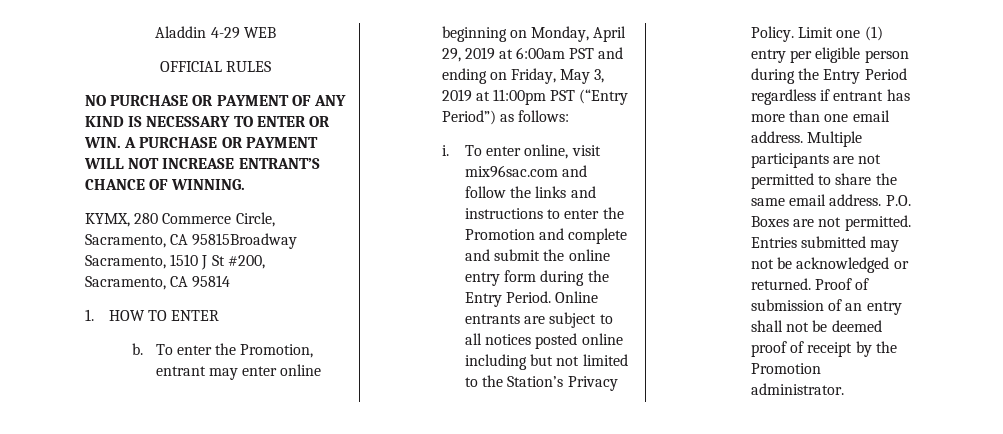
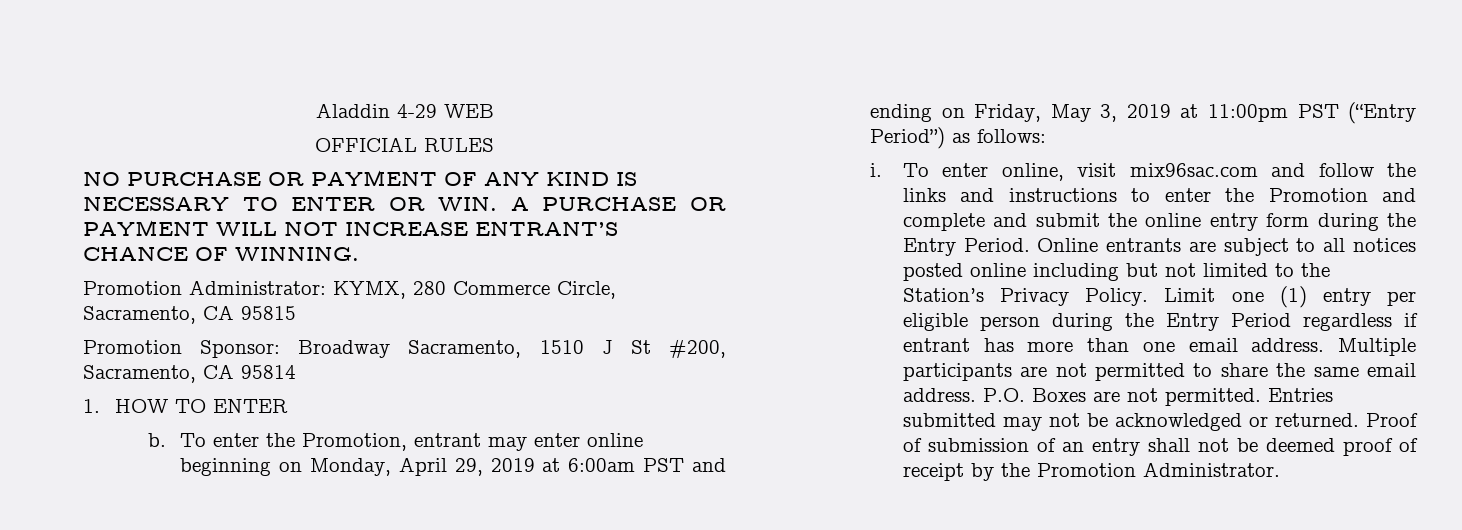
- KYMX, 280 Commerce Circle, Sacramento, CA 95815Broadway Sacramento, 1510 J St #200, Sacramento, CA 95814
+ Promotion Administrator: KYMX, 280 Commerce Circle, Sacramento, CA 95815
+ Promotion Sponsor: Broadway Sacramento, 1510 J St #200, Sacramento, CA 95814
- Proof of submission of an entry shall not be deemed proof of receipt by the Promotion administrator.
+ Proof of submission of an entry shall not be deemed proof of receipt by the Promotion Administrator.

